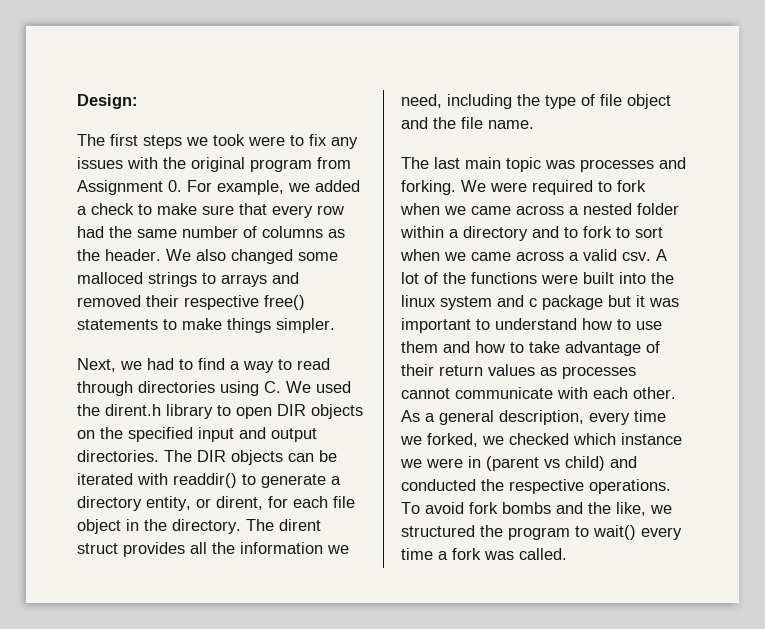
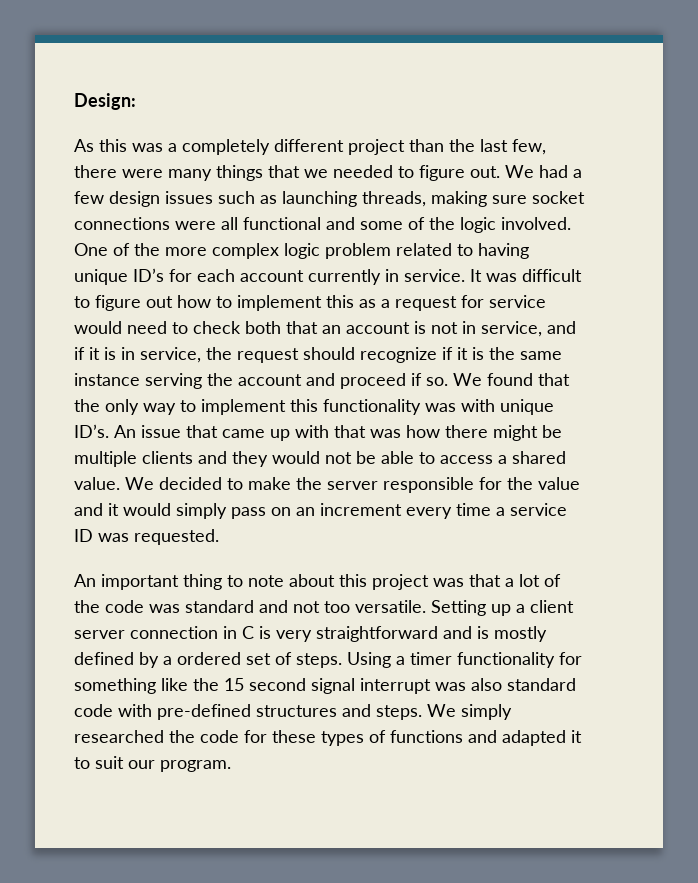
- The first steps we took were to fix any issues with the original program from Assignment 0. For example, we added a check to make sure that every row had the same number of columns as the header. We also changed some malloced strings to arrays and removed their respective free() statements to make things simpler.
- Next, we had to find a way to read through directories using C. We used the dirent.h library to open DIR objects on the specified input and output directories. The DIR objects can be iterated with readdir() to generate a directory entity, or dirent, for each file object in the directory. The dirent struct provides all the information we need, including the type of file object and the file name.
- The last main topic was processes and forking. We were required to fork when we came across a nested folder within a directory and to fork to sort when we came across a valid csv. A lot of the functions were built into the linux system and c package but it was important to understand how to use them and how to take advantage of their return values as processes cannot communicate with each other. As a general description, every time we forked, we checked which instance we were in (parent vs child) and conducted the respective operations. To avoid fork bombs and the like, we structured the program to wait() every time a fork was called.
+ As this was a completely different project than the last few, there were many things that we needed to figure out. We had a few design issues such as launching threads, making sure socket connections were all functional and some of the logic involved. One of the more complex logic problem related to having unique ID’s for each account currently in service. It was difficult to figure out how to implement this as a request for service would need to check both that an account is not in service, and if it is in service, the request should recognize if it is the same instance serving the account and proceed if so. We found that the only way to implement this functionality was with unique ID’s. An issue that came up with that was how there might be multiple clients and they would not be able to access a shared value. We decided to make the server responsible for the value and it would simply pass on an increment every time a service ID was requested.
+ An important thing to note about this project was that a lot of the code was standard and not too versatile. Setting up a client server connection in C is very straightforward and is mostly defined by a ordered set of steps. Using a timer functionality for something like the 15 second signal interrupt was also standard code with pre-defined structures and steps. We simply researched the code for these types of functions and adapted it to suit our program.

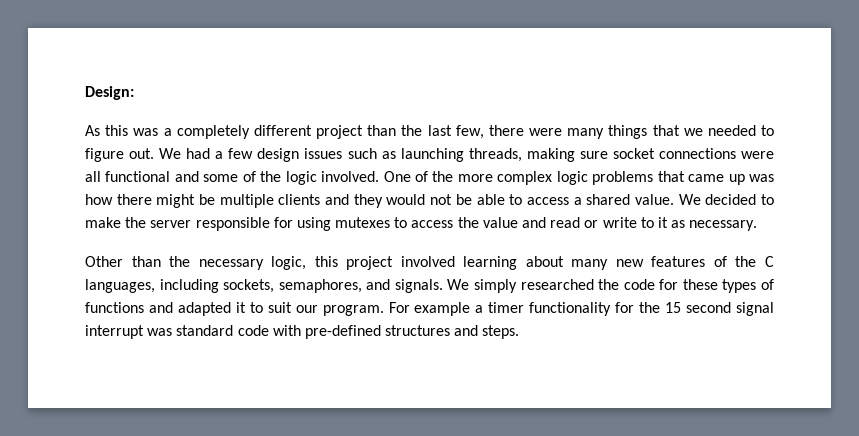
- One of the more complex logic problem related to having unique ID’s for each account currently in service. It was difficult to figure out how to implement this as a request for service would need to check both that an account is not in service, and if it is in service, the request should recognize if it is the same instance serving the account and proceed if so. We found that the only way to implement this functionality was with unique ID’s. An issue that came up with that was how there might be multiple clients and they would not be able to access a shared value.
+ One of the more complex logic problems that came up was how there might be multiple clients and they would not be able to access a shared value.
- We decided to make the server responsible for the value and it would simply pass on an increment every time a service ID was requested.
- An important thing to note about this project was that a lot of the code was standard and not too versatile. Setting up a client server connection in C is very straightforward and is mostly defined by a ordered set of steps. Using a timer functionality for something like the 15 second signal interrupt was also standard code with pre-defined structures and steps.
+ We decided to make the server responsible for using mutexes to access the value and read or write to it as necessary.
+ Other than the necessary logic, this project involved learning about many new features of the C languages, including sockets, semaphores, and signals.
+ For example a timer functionality for the 15 second signal interrupt was standard code with pre-defined structures and steps.

